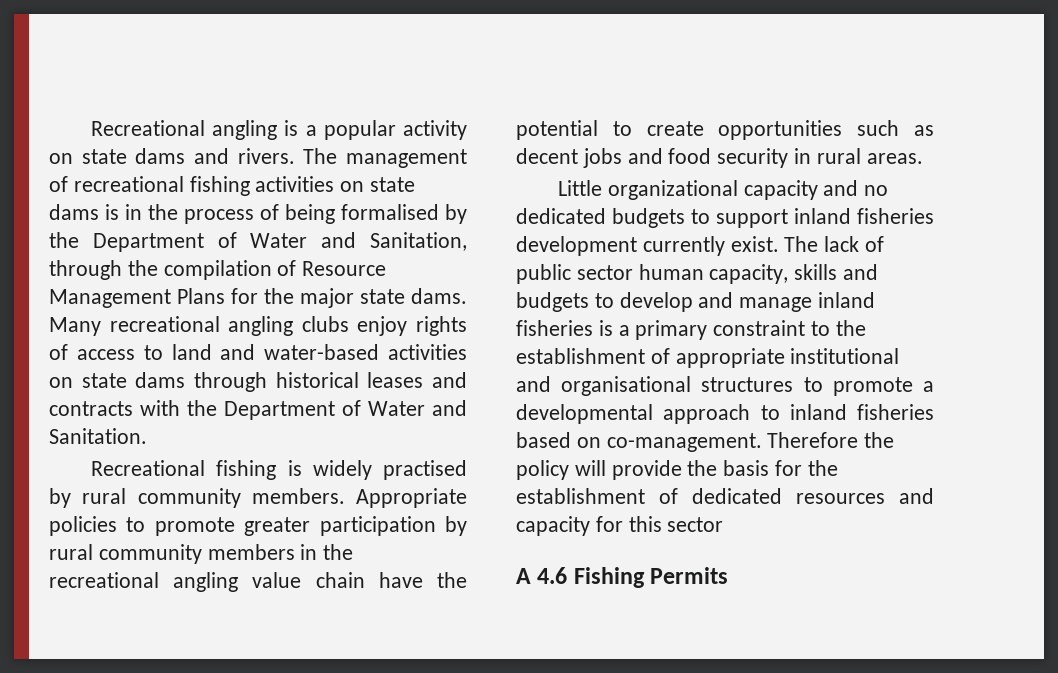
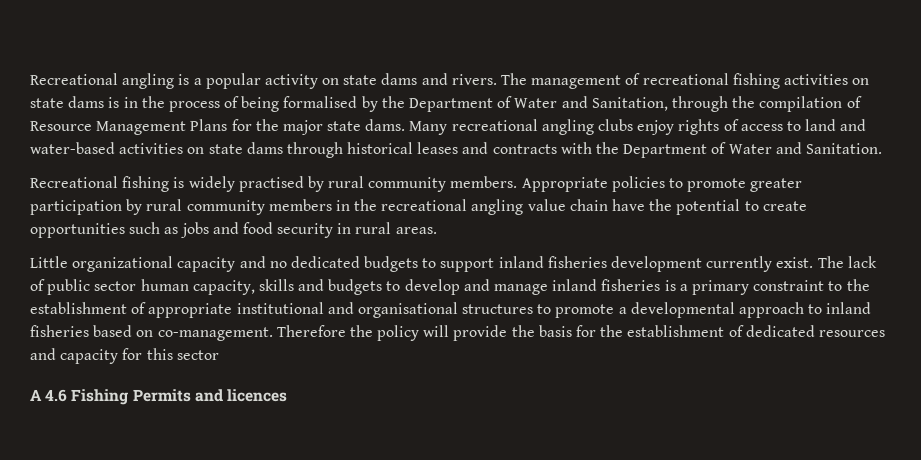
- Appropriate policies to promote greater participation by rural community members in the recreational angling value chain have the potential to create opportunities such as decent jobs and food security in rural areas.
+ Appropriate policies to promote greater participation by rural community members in the recreational angling value chain have the potential to create opportunities such as jobs and food security in rural areas.
- A 4.6 Fishing Permits
+ A 4.6 Fishing Permits and licences

